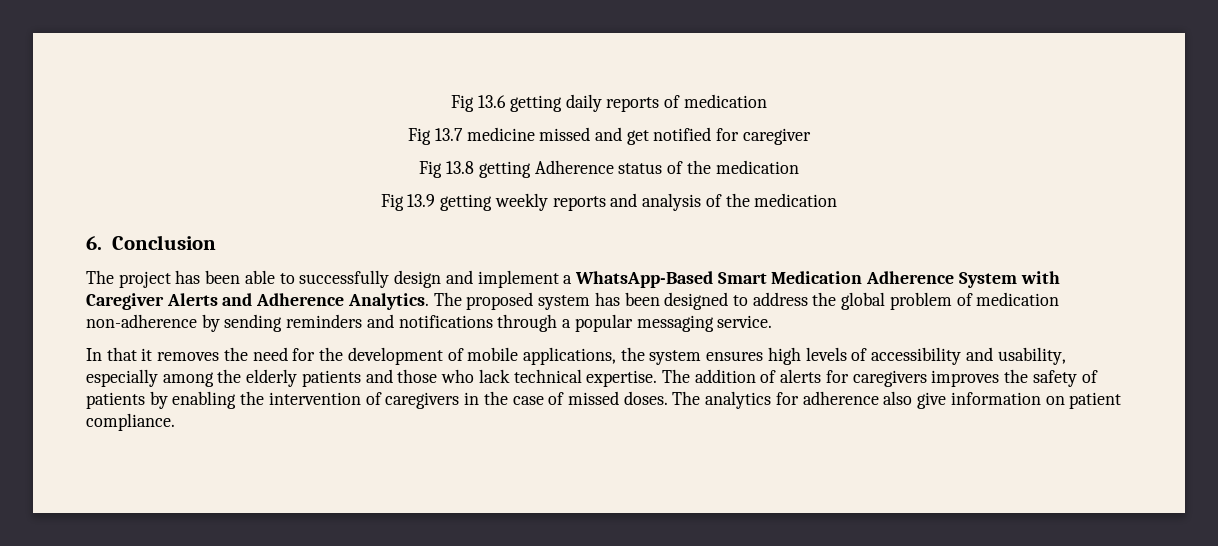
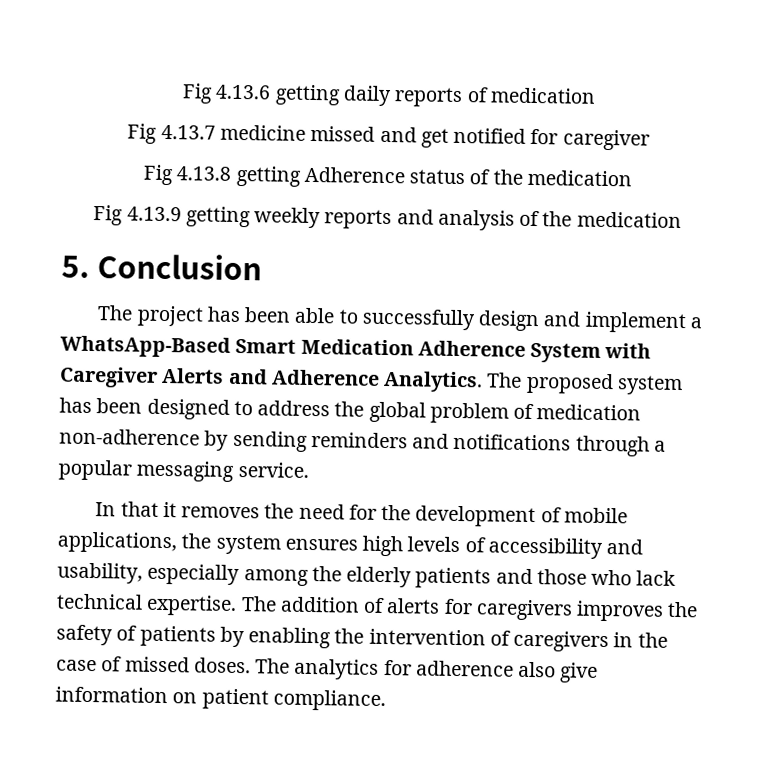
- Fig 13.6 getting daily reports of medication
+ Fig 4.13.6 getting daily reports of medication
- Fig 13.7 medicine missed and get notified for caregiver
+ Fig 4.13.7 medicine missed and get notified for caregiver
- Fig 13.8 getting Adherence status of the medication
+ Fig 4.13.8 getting Adherence status of the medication
- Fig 13.9 getting weekly reports and analysis of the medication
+ Fig 4.13.9 getting weekly reports and analysis of the medication
- 6. Conclusion
+ 5. Conclusion

